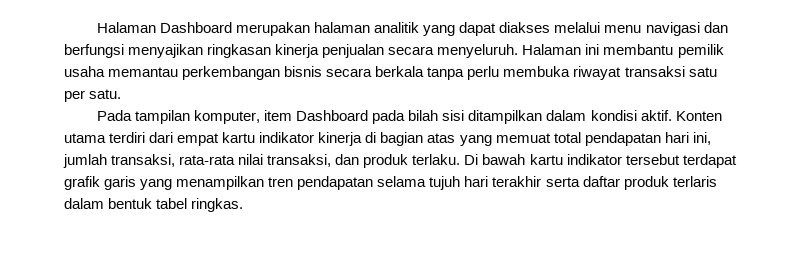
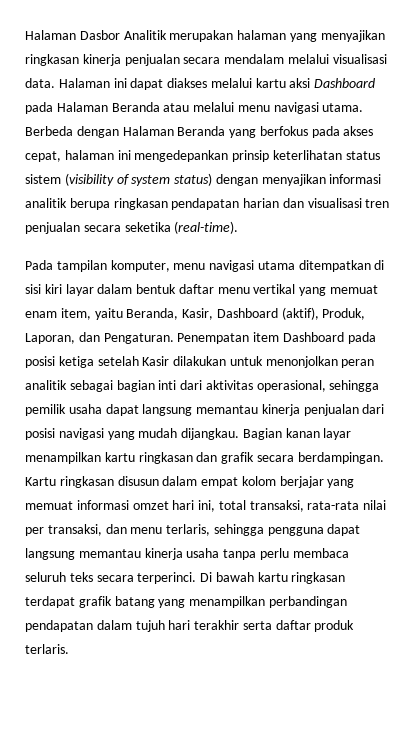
- Halaman Dashboard merupakan halaman analitik yang dapat diakses melalui menu navigasi dan berfungsi menyajikan ringkasan kinerja penjualan secara menyeluruh. Halaman ini membantu pemilik usaha memantau perkembangan bisnis secara berkala tanpa perlu membuka riwayat transaksi satu per satu.
- Pada tampilan komputer, item Dashboard pada bilah sisi ditampilkan dalam kondisi aktif. Konten utama terdiri dari empat kartu indikator kinerja di bagian atas yang memuat total pendapatan hari ini, jumlah transaksi, rata-rata nilai transaksi, dan produk terlaku.
+ Halaman Dasbor Analitik merupakan halaman yang menyajikan ringkasan kinerja penjualan secara mendalam melalui visualisasi data. Halaman ini dapat diakses melalui kartu aksi Dashboard pada Halaman Beranda atau melalui menu navigasi utama. Berbeda dengan Halaman Beranda yang berfokus pada akses cepat, halaman ini mengedepankan prinsip keterlihatan status sistem (visibility of system status) dengan menyajikan informasi analitik berupa ringkasan pendapatan harian dan visualisasi tren penjualan secara seketika (real-time).
+ Pada tampilan komputer, menu navigasi utama ditempatkan di sisi kiri layar dalam bentuk daftar menu vertikal yang memuat enam item, yaitu Beranda, Kasir, Dashboard (aktif), Produk, Laporan, dan Pengaturan. Penempatan item Dashboard pada posisi ketiga setelah Kasir dilakukan untuk menonjolkan peran analitik sebagai bagian inti dari aktivitas operasional, sehingga pemilik usaha dapat langsung memantau kinerja penjualan dari posisi navigasi yang mudah dijangkau. Bagian kanan layar menampilkan kartu ringkasan dan grafik secara berdampingan. Kartu ringkasan disusun dalam empat kolom berjajar yang memuat informasi omzet hari ini, total transaksi, rata-rata nilai per transaksi, dan menu terlaris, sehingga pengguna dapat langsung memantau kinerja usaha tanpa perlu membaca seluruh teks secara terperinci.
- Di bawah kartu indikator tersebut terdapat grafik garis yang menampilkan tren pendapatan selama tujuh hari terakhir serta daftar produk terlaris dalam bentuk tabel ringkas.
+ Di bawah kartu ringkasan terdapat grafik batang yang menampilkan perbandingan pendapatan dalam tujuh hari terakhir serta daftar produk terlaris.

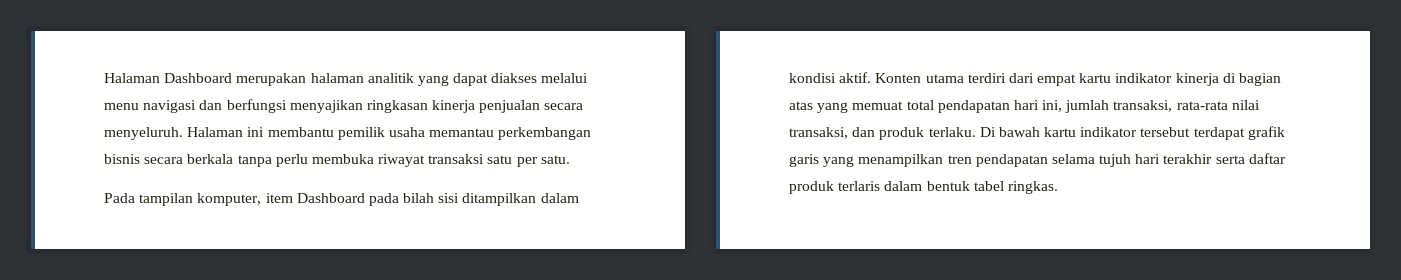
- Halaman Dasbor Analitik merupakan halaman yang menyajikan ringkasan kinerja penjualan secara mendalam melalui visualisasi data. Halaman ini dapat diakses melalui kartu aksi Dashboard pada Halaman Beranda atau melalui menu navigasi utama. Berbeda dengan Halaman Beranda yang berfokus pada akses cepat, halaman ini mengedepankan prinsip keterlihatan status sistem (visibility of system status) dengan menyajikan informasi analitik berupa ringkasan pendapatan harian dan visualisasi tren penjualan secara seketika (real-time).
- Pada tampilan komputer, menu navigasi utama ditempatkan di sisi kiri layar dalam bentuk daftar menu vertikal yang memuat enam item, yaitu Beranda, Kasir, Dashboard (aktif), Produk, Laporan, dan Pengaturan. Penempatan item Dashboard pada posisi ketiga setelah Kasir dilakukan untuk menonjolkan peran analitik sebagai bagian inti dari aktivitas operasional, sehingga pemilik usaha dapat langsung memantau kinerja penjualan dari posisi navigasi yang mudah dijangkau. Bagian kanan layar menampilkan kartu ringkasan dan grafik secara berdampingan. Kartu ringkasan disusun dalam empat kolom berjajar yang memuat informasi omzet hari ini, total transaksi, rata-rata nilai per transaksi, dan menu terlaris, sehingga pengguna dapat langsung memantau kinerja usaha tanpa perlu membaca seluruh teks secara terperinci.
+ Halaman Dashboard merupakan halaman analitik yang dapat diakses melalui menu navigasi dan berfungsi menyajikan ringkasan kinerja penjualan secara menyeluruh. Halaman ini membantu pemilik usaha memantau perkembangan bisnis secara berkala tanpa perlu membuka riwayat transaksi satu per satu.
+ Pada tampilan komputer, item Dashboard pada bilah sisi ditampilkan dalam kondisi aktif. Konten utama terdiri dari empat kartu indikator kinerja di bagian atas yang memuat total pendapatan hari ini, jumlah transaksi, rata-rata nilai transaksi, dan produk terlaku.
- Di bawah kartu ringkasan terdapat grafik batang yang menampilkan perbandingan pendapatan dalam tujuh hari terakhir serta daftar produk terlaris.
+ Di bawah kartu indikator tersebut terdapat grafik garis yang menampilkan tren pendapatan selama tujuh hari terakhir serta daftar produk terlaris dalam bentuk tabel ringkas.

